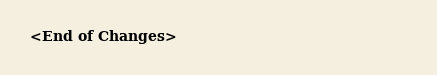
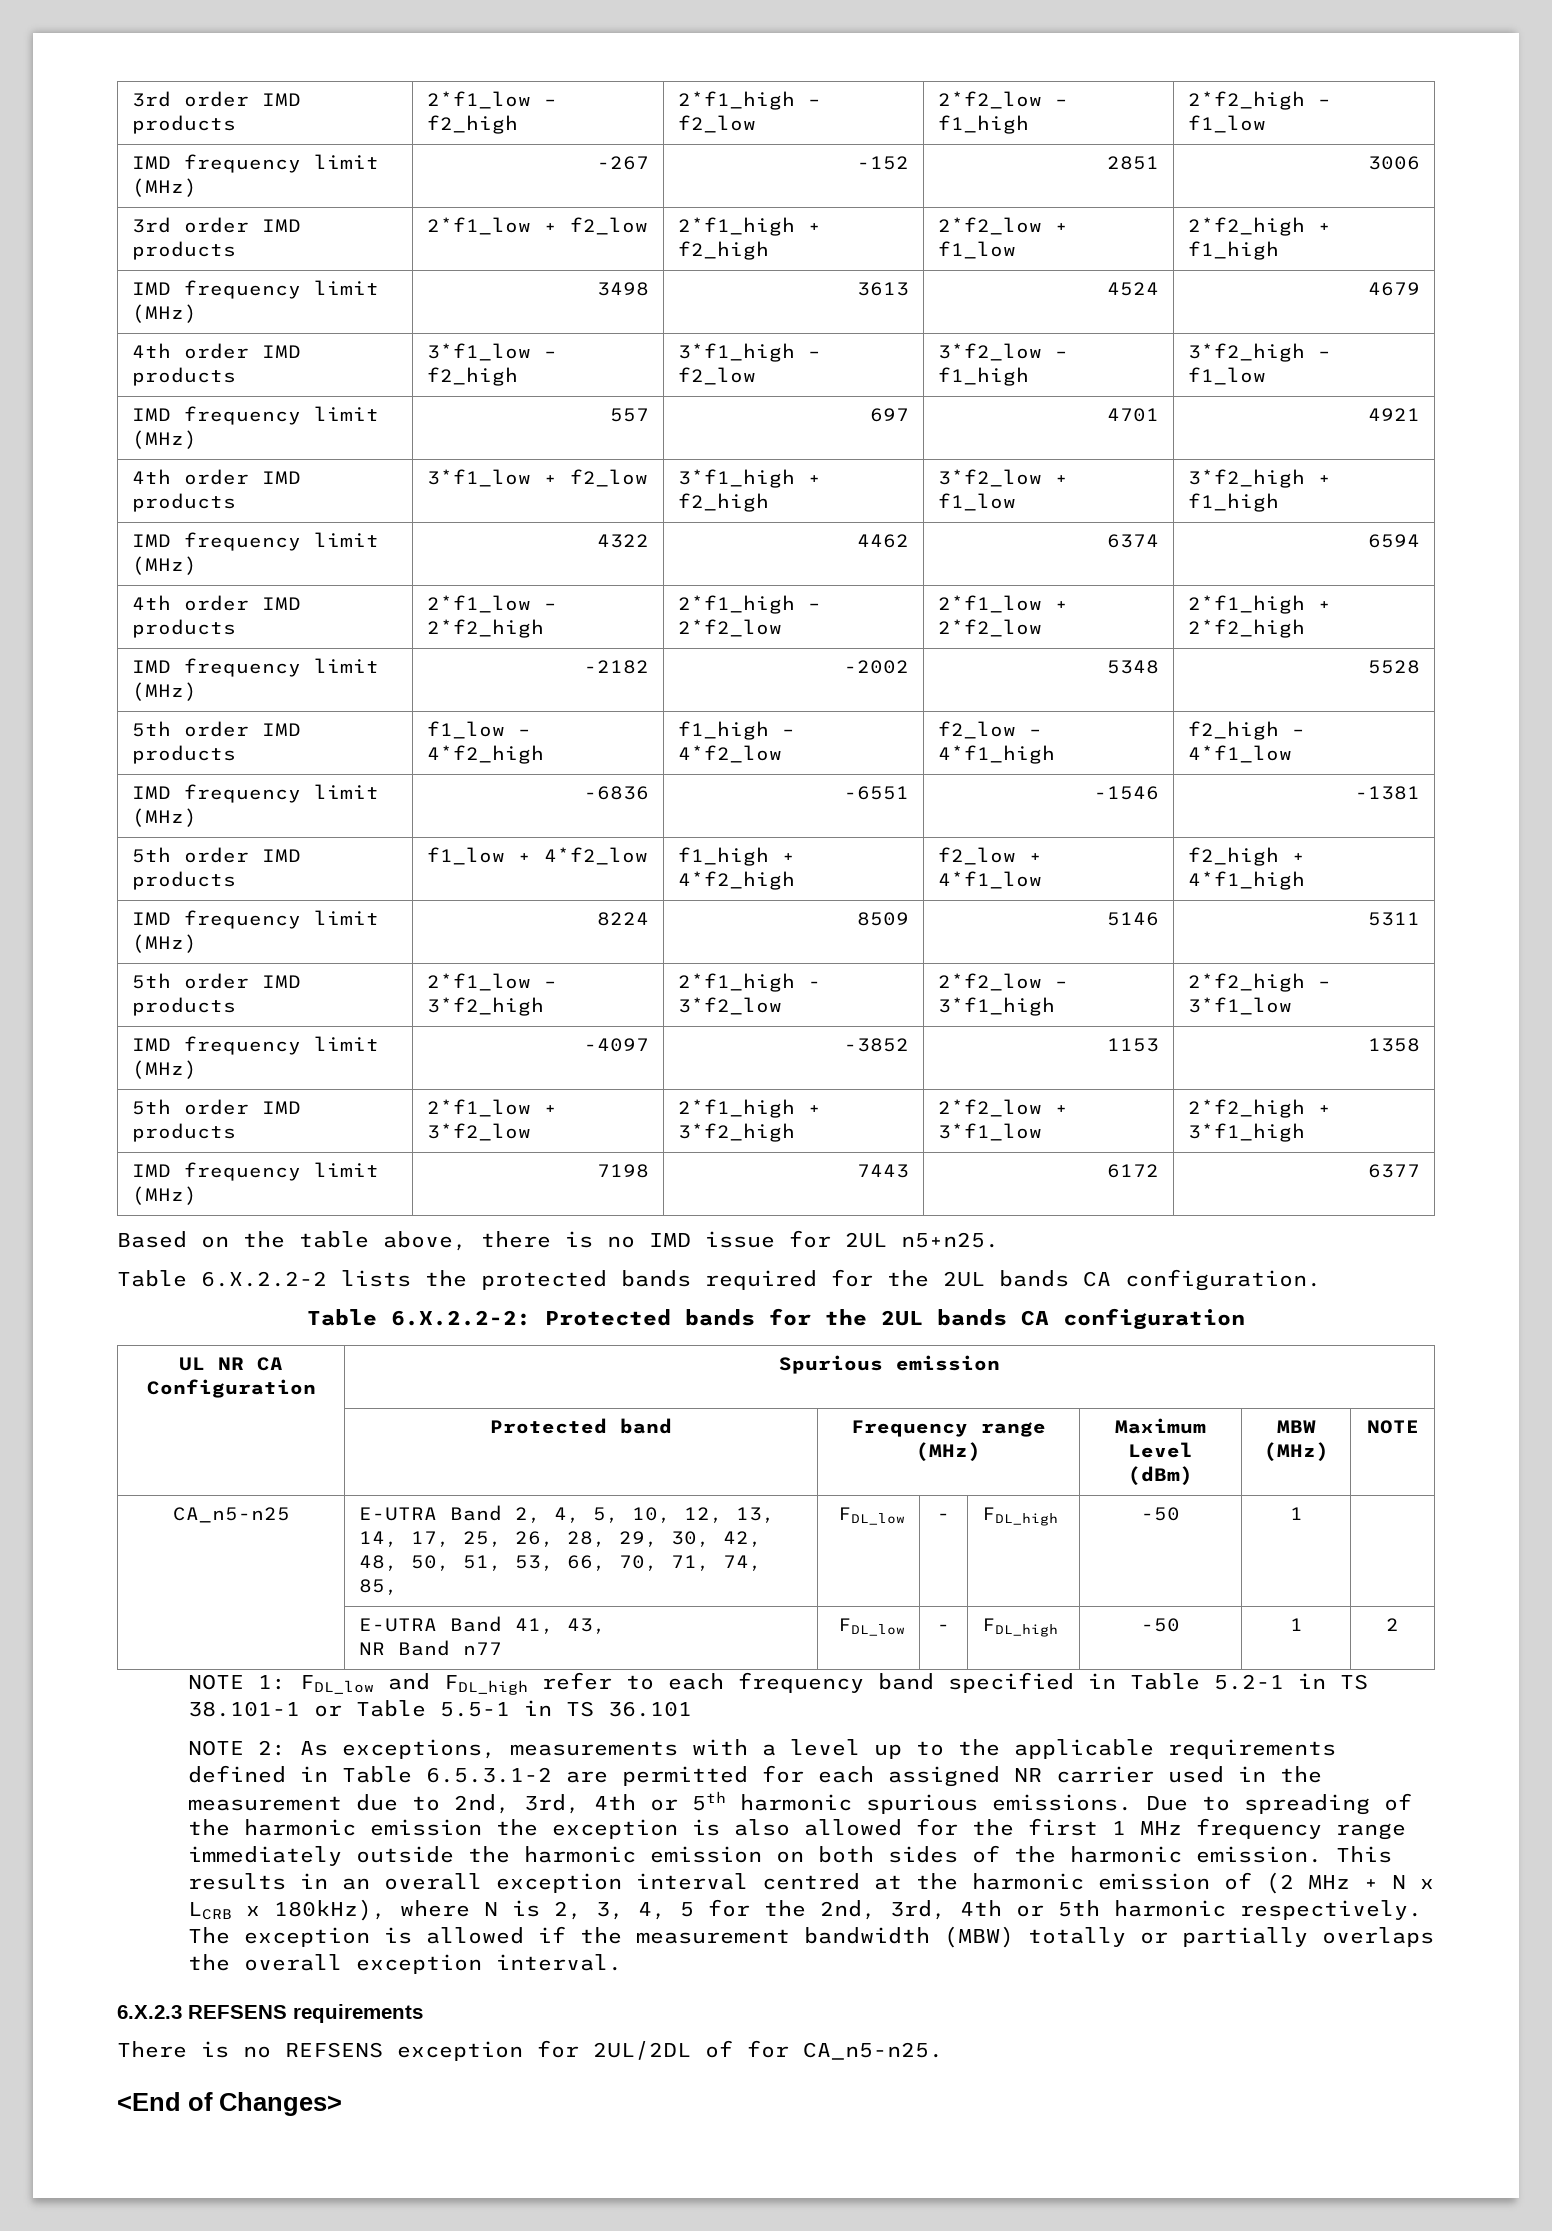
+ 3rd order IMD products | 2*f1_low – f2_high | 2*f1_high – f2_low | 2*f2_low – f1_high | 2*f2_high – f1_low
+ IMD frequency limit (MHz) | -267 | -152 | 2851 | 3006
+ 3rd order IMD products | 2*f1_low + f2_low | 2*f1_high + f2_high | 2*f2_low + f1_low | 2*f2_high + f1_high
+ IMD frequency limit (MHz) | 3498 | 3613 | 4524 | 4679
+ 4th order IMD products | 3*f1_low – f2_high | 3*f1_high – f2_low | 3*f2_low – f1_high | 3*f2_high – f1_low
+ IMD frequency limit (MHz) | 557 | 697 | 4701 | 4921
+ 4th order IMD products | 3*f1_low + f2_low | 3*f1_high + f2_high | 3*f2_low + f1_low | 3*f2_high + f1_high
+ IMD frequency limit (MHz) | 4322 | 4462 | 6374 | 6594
+ 4th order IMD products | 2*f1_low – 2*f2_high | 2*f1_high – 2*f2_low | 2*f1_low + 2*f2_low | 2*f1_high + 2*f2_high
+ IMD frequency limit (MHz) | -2182 | -2002 | 5348 | 5528
+ 5th order IMD products | f1_low – 4*f2_high | f1_high – 4*f2_low | f2_low – 4*f1_high | f2_high – 4*f1_low
+ IMD frequency limit (MHz) | -6836 | -6551 | -1546 | -1381
+ 5th order IMD products | f1_low + 4*f2_low | f1_high + 4*f2_high | f2_low + 4*f1_low | f2_high + 4*f1_high
+ IMD frequency limit (MHz) | 8224 | 8509 | 5146 | 5311
+ 5th order IMD products | 2*f1_low – 3*f2_high | 2*f1_high - 3*f2_low | 2*f2_low – 3*f1_high | 2*f2_high – 3*f1_low
+ IMD frequency limit (MHz) | -4097 | -3852 | 1153 | 1358
+ 5th order IMD products | 2*f1_low + 3*f2_low | 2*f1_high + 3*f2_high | 2*f2_low + 3*f1_low | 2*f2_high + 3*f1_high
+ IMD frequency limit (MHz) | 7198 | 7443 | 6172 | 6377
+ Based on the table above, there is no IMD issue for 2UL n5+n25.
+ Table 6.X.2.2-2 lists the protected bands required for the 2UL bands CA configuration.
+ Table 6.X.2.2-2: Protected bands for the 2UL bands CA configuration
+ UL NR CA Configuration | Spurious emission
+ | Protected band | Frequency range (MHz) | Maximum Level (dBm) | MBW (MHz) | NOTE
+ CA_n5-n25 | E-UTRA Band 2, 4, 5, 10, 12, 13, 14, 17, 25, 26, 28, 29, 30, 42, 48, 50, 51, 53, 66, 70, 71, 74, 85, | FDL_low | - | FDL_high | -50 | 1 |
+ | E-UTRA Band 41, 43,
+ NR Band n77 | FDL_low | - | FDL_high | -50 | 1 | 2
+ NOTE 1: FDL_low and FDL_high refer to each frequency band specified in Table 5.2-1 in TS 38.101-1 or Table 5.5-1 in TS 36.101
+ NOTE 2: As exceptions, measurements with a level up to the applicable requirements defined in Table 6.5.3.1-2 are permitted for each assigned NR carrier used in the measurement due to 2nd, 3rd, 4th or 5th harmonic spurious emissions. Due to spreading of the harmonic emission the exception is also allowed for the first 1 MHz frequency range immediately outside the harmonic emission on both sides of the harmonic emission. This results in an overall exception interval centred at the harmonic emission of (2 MHz + N x LCRB x 180kHz), where N is 2, 3, 4, 5 for the 2nd, 3rd, 4th or 5th harmonic respectively. The exception is allowed if the measurement bandwidth (MBW) totally or partially overlaps the overall exception interval.
+ 6.X.2.3 REFSENS requirements
+ There is no REFSENS exception for 2UL/2DL of for CA_n5-n25.

